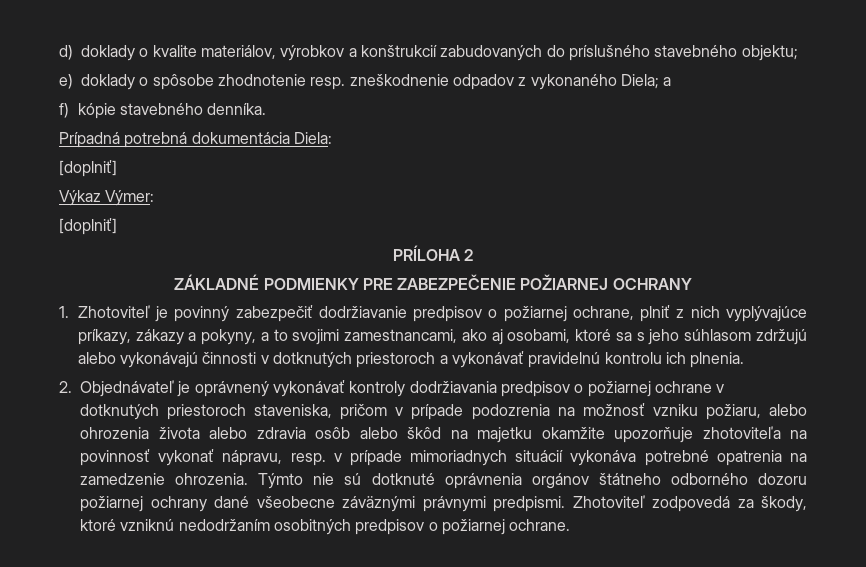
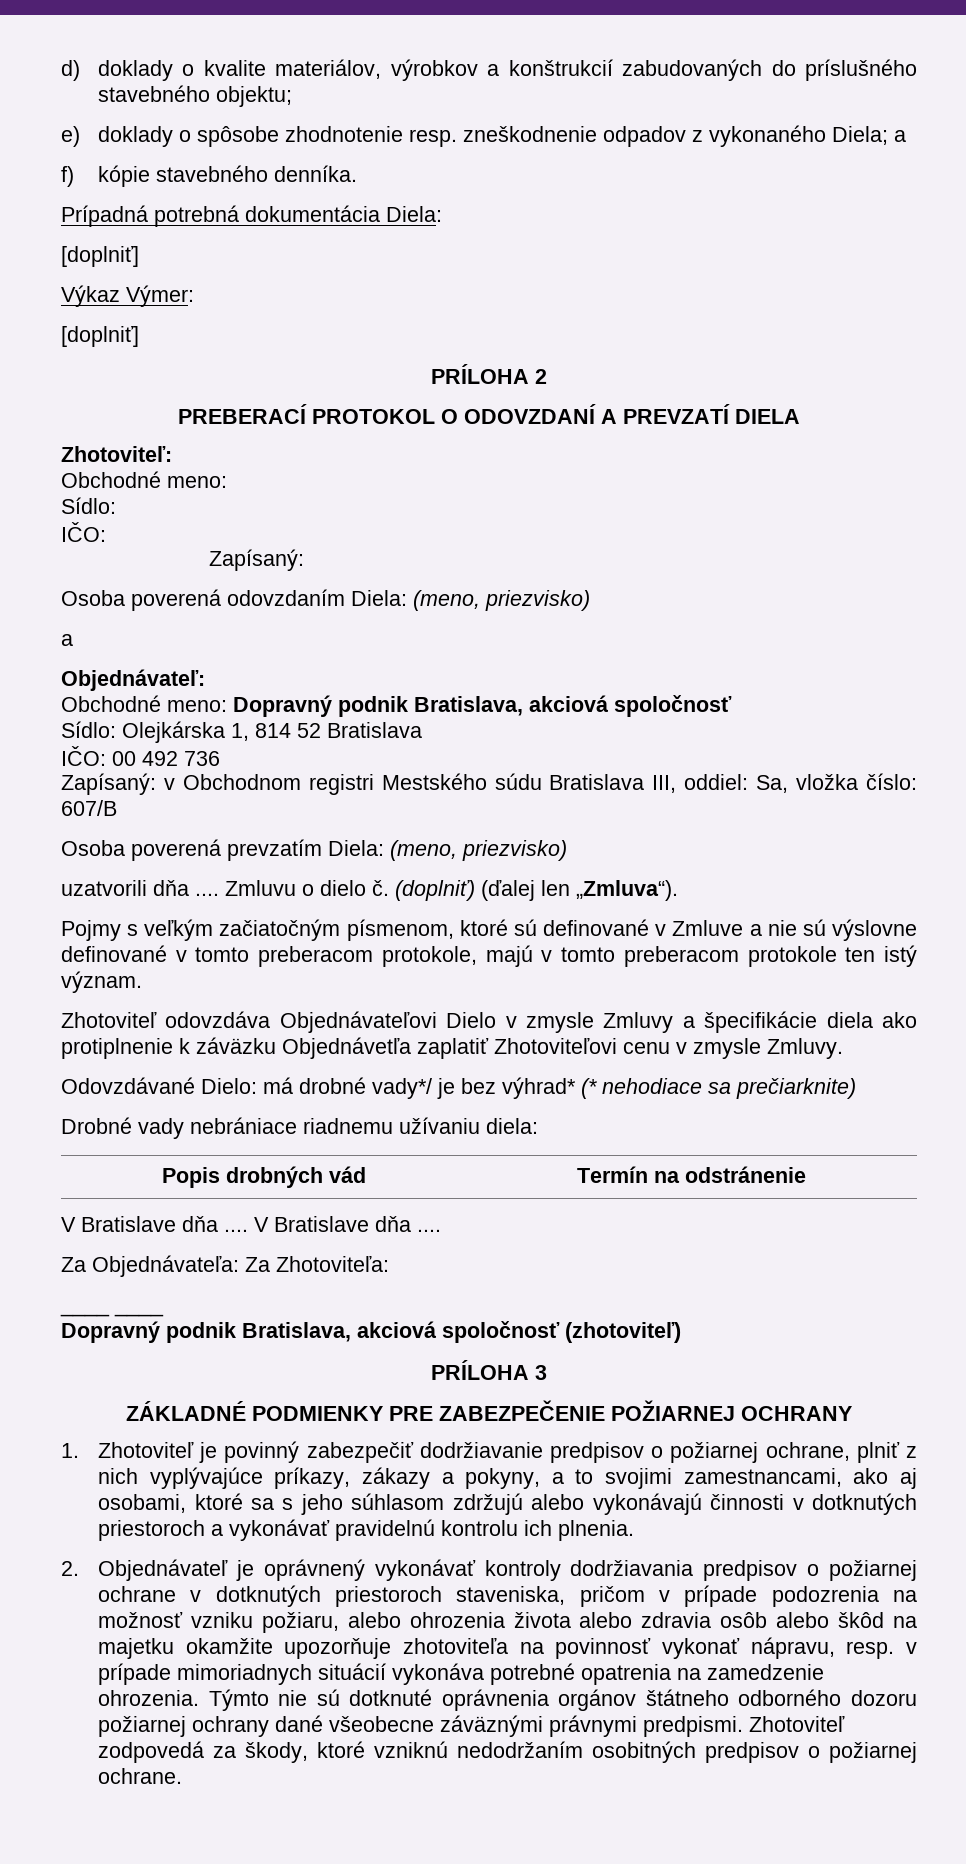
+ PREBERACÍ PROTOKOL O ODOVZDANÍ A PREVZATÍ DIELA
+ Zhotoviteľ:
+ Obchodné meno:
+ Sídlo:
+ IČO:
+ Zapísaný:
+ Osoba poverená odovzdaním Diela: (meno, priezvisko)
+ a
+ Objednávateľ:
+ Obchodné meno: Dopravný podnik Bratislava, akciová spoločnosť
+ Sídlo: Olejkárska 1, 814 52 Bratislava
+ IČO: 00 492 736
+ Zapísaný: v Obchodnom registri Mestského súdu Bratislava III, oddiel: Sa, vložka číslo: 607/B
+ Osoba poverená prevzatím Diela: (meno, priezvisko)
+ uzatvorili dňa .... Zmluvu o dielo č. (doplniť) (ďalej len „Zmluva“).
+ Pojmy s veľkým začiatočným písmenom, ktoré sú definované v Zmluve a nie sú výslovne definované v tomto preberacom protokole, majú v tomto preberacom protokole ten istý význam.
+ Zhotoviteľ odovzdáva Objednávateľovi Dielo v zmysle Zmluvy a špecifikácie diela ako protiplnenie k záväzku Objednávetľa zaplatiť Zhotoviteľovi cenu v zmysle Zmluvy.
+ Odovzdávané Dielo: má drobné vady*/ je bez výhrad* (* nehodiace sa prečiarknite)
+ Drobné vady nebrániace riadnemu užívaniu diela:
+ Popis drobných vád | Termín na odstránenie
+ V Bratislave dňa .... V Bratislave dňa ....
+ Za Objednávateľa: Za Zhotoviteľa:
+ ____ ____
+ Dopravný podnik Bratislava, akciová spoločnosť (zhotoviteľ)
+ PRÍLOHA 3

